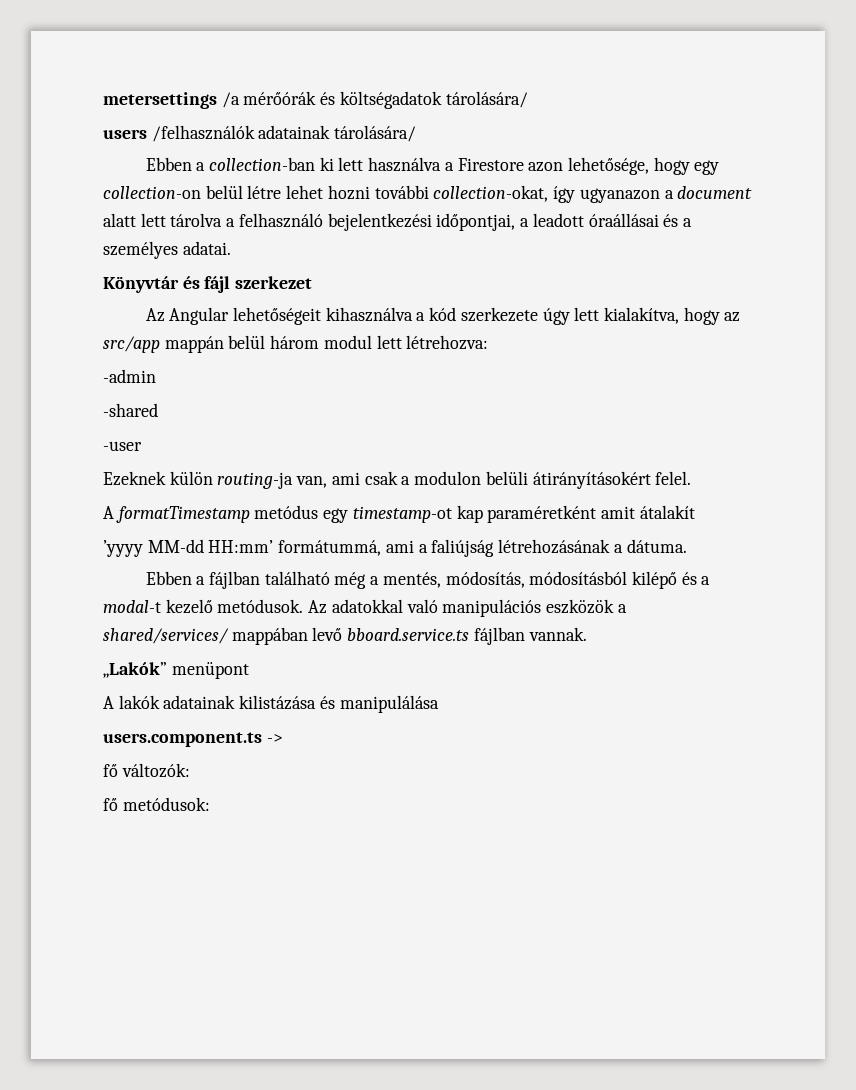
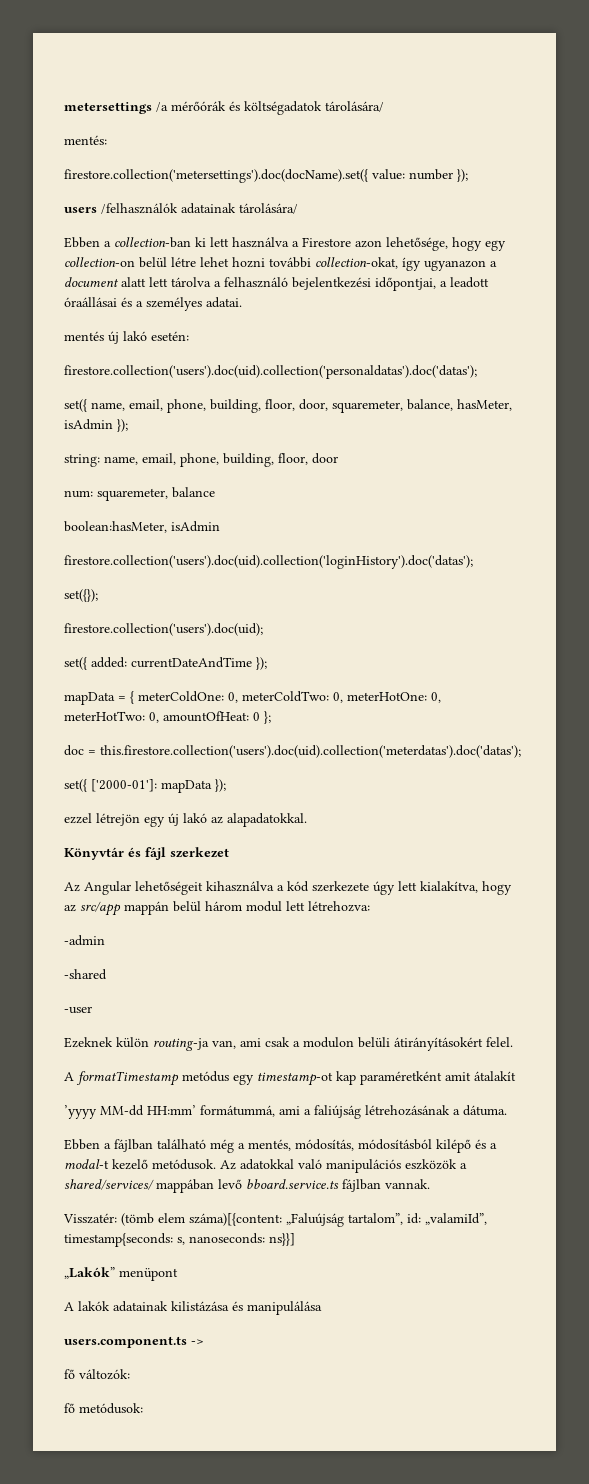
+ mentés:
+ firestore.collection('metersettings').doc(docName).set({ value: number });
+ mentés új lakó esetén:
+ firestore.collection('users').doc(uid).collection('personaldatas').doc('datas');
+ set({ name, email, phone, building, floor, door, squaremeter, balance, hasMeter, isAdmin });
+ string: name, email, phone, building, floor, door
+ num: squaremeter, balance
+ boolean:hasMeter, isAdmin
+ firestore.collection('users').doc(uid).collection('loginHistory').doc('datas');
+ set({});
+ firestore.collection('users').doc(uid);
+ set({ added: currentDateAndTime });
+ mapData = { meterColdOne: 0, meterColdTwo: 0, meterHotOne: 0, meterHotTwo: 0, amountOfHeat: 0 };
+ doc = this.firestore.collection('users').doc(uid).collection('meterdatas').doc('datas');
+ set({ ['2000-01']: mapData });
+ ezzel létrejön egy új lakó az alapadatokkal.
+ Visszatér: (tömb elem száma)[{content: „Faluújság tartalom”, id: „valamiId”, timestamp{seconds: s, nanoseconds: ns}}]

